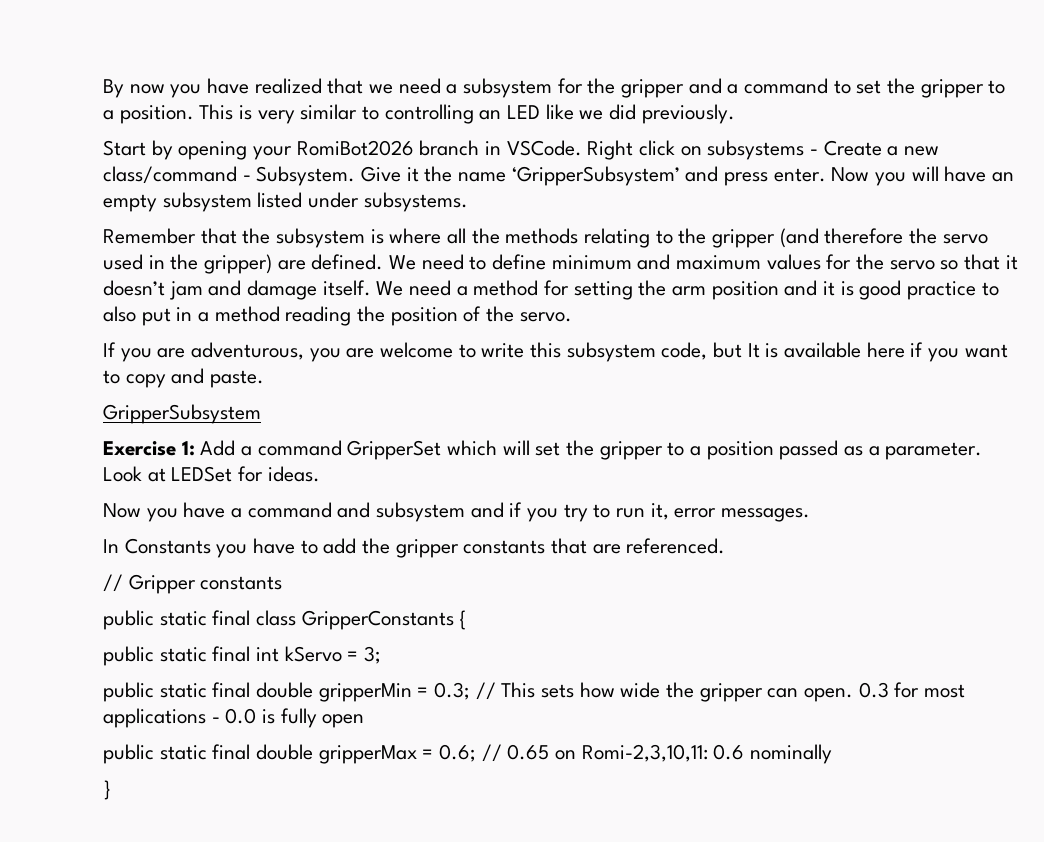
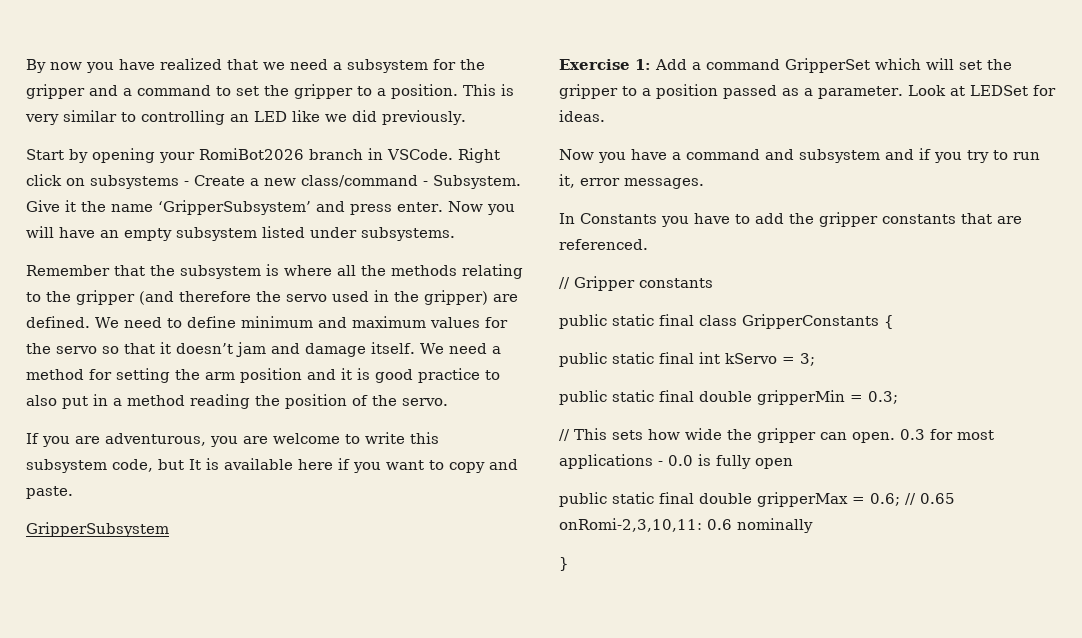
- public static final double gripperMin = 0.3; // This sets how wide the gripper can open.
+ public static final double gripperMin = 0.3;
+ // This sets how wide the gripper can open.
- public static final double gripperMax = 0.6; // 0.65 on Romi-2,3,10,11: 0.6 nominally
+ public static final double gripperMax = 0.6; // 0.65 onRomi-2,3,10,11: 0.6 nominally

